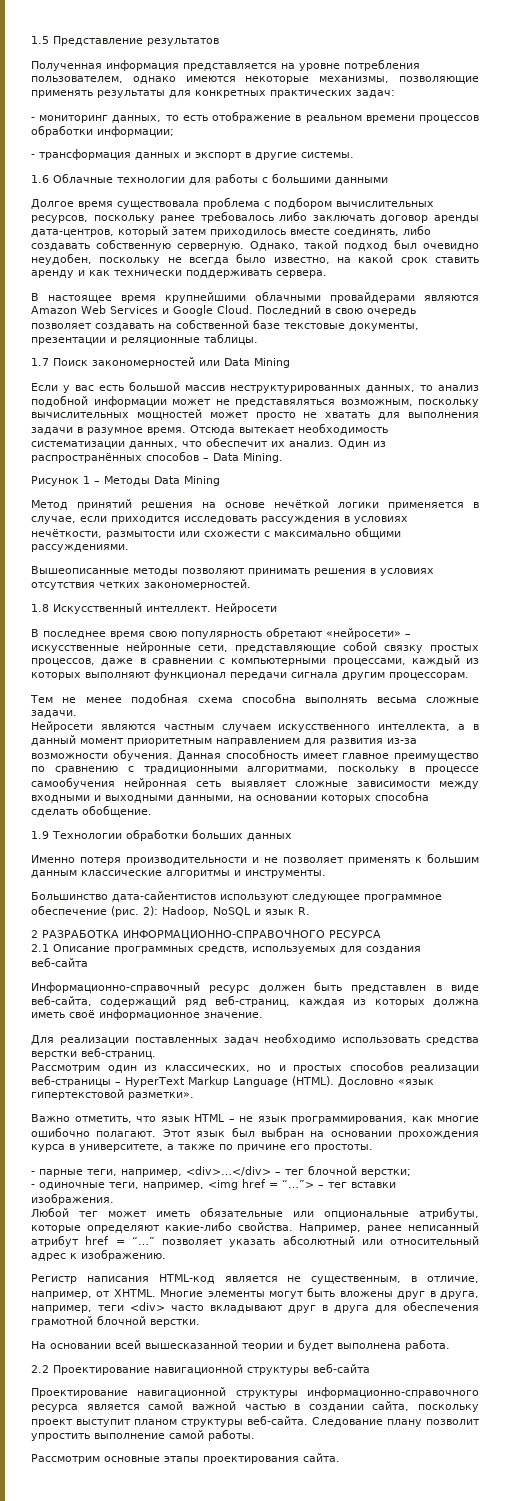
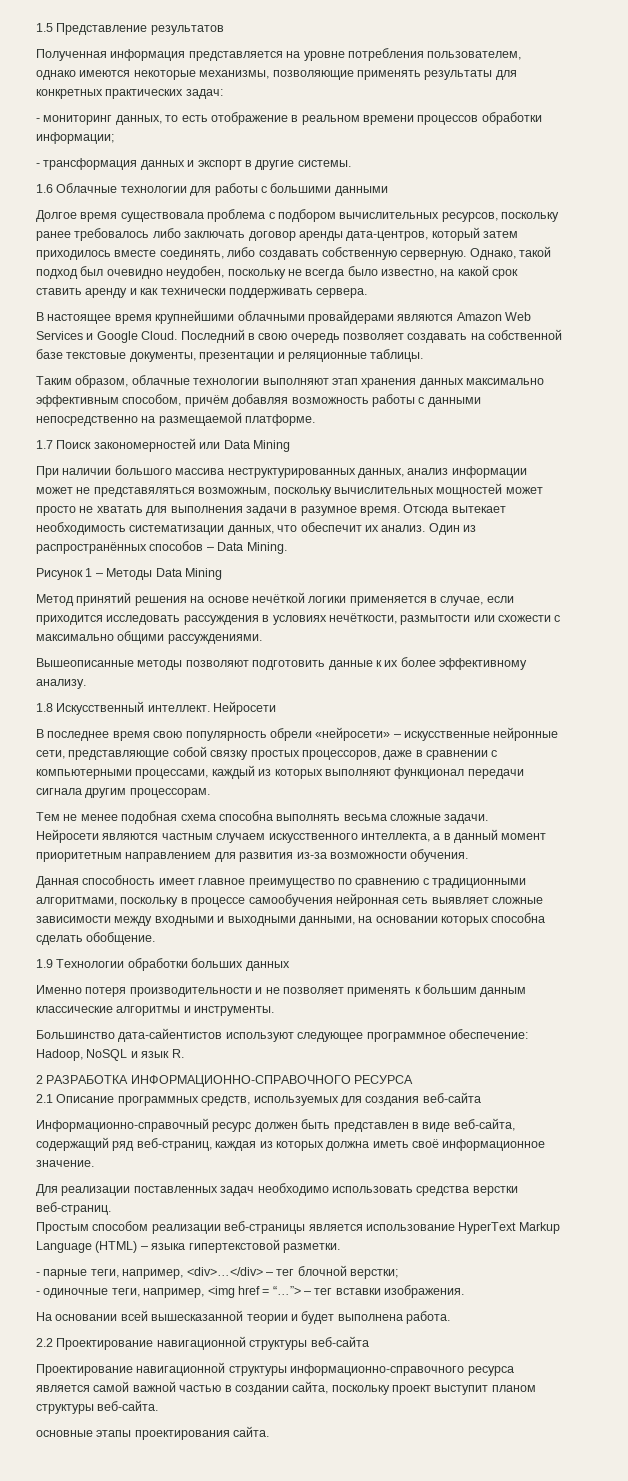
+ Таким образом, облачные технологии выполняют этап хранения данных максимально эффективным способом, причём добавляя возможность работы с данными непосредственно на размещаемой платформе.
- Если у вас есть большой массив неструктурированных данных, то анализ подобной информации может не представяляться возможным, поскольку вычислительных мощностей может просто не хватать для выполнения задачи в разумное время.
+ При наличии большого массива неструктурированных данных, анализ информации может не представяляться возможным, поскольку вычислительных мощностей может просто не хватать для выполнения задачи в разумное время.
- Вышеописанные методы позволяют принимать решения в условиях отсутствия четких закономерностей.
+ Вышеописанные методы позволяют подготовить данные к их более эффективному анализу.
- В последнее время свою популярность обретают «нейросети» – искусственные нейронные сети, представляющие собой связку простых процессов, даже в сравнении с компьютерными процессами, каждый из которых выполняют функционал передачи сигнала другим процессорам.
+ В последнее время свою популярность обрели «нейросети» – искусственные нейронные сети, представляющие собой связку простых процессоров, даже в сравнении с компьютерными процессами, каждый из которых выполняют функционал передачи сигнала другим процессорам.
- Нейросети являются частным случаем искусственного интеллекта, а в данный момент приоритетным направлением для развития из-за возможности обучения. Данная способность имеет главное преимущество по сравнению с традиционными алгоритмами, поскольку в процессе самообучения нейронная сеть выявляет сложные зависимости между входными и выходными данными, на основании которых способна сделать обобщение.
+ Нейросети являются частным случаем искусственного интеллекта, а в данный момент приоритетным направлением для развития из-за возможности обучения.
+ Данная способность имеет главное преимущество по сравнению с традиционными алгоритмами, поскольку в процессе самообучения нейронная сеть выявляет сложные зависимости между входными и выходными данными, на основании которых способна сделать обобщение.
- Большинство дата-сайентистов используют следующее программное обеспечение (рис. 2): Hadoop, NoSQL и язык R.
+ Большинство дата-сайентистов используют следующее программное обеспечение: Hadoop, NoSQL и язык R.
- Рассмотрим один из классических, но и простых способов реализации веб-страницы – HyperText Markup Language (HTML). Дословно «язык гипертекстовой разметки».
- Важно отметить, что язык HTML – не язык программирования, как многие ошибочно полагают. Этот язык был выбран на основании прохождения курса в университете, а также по причине его простоты.
+ Простым способом реализации веб-страницы является использование HyperText Markup Language (HTML) – языка гипертекстовой разметки.
- Любой тег может иметь обязательные или опциональные атрибуты, которые определяют какие-либо свойства. Например, ранее неписанный атрибут href = “…” позволяет указать абсолютный или относительный адрес к изображению.
- Регистр написания HTML-код является не существенным, в отличие, например, от XHTML. Многие элементы могут быть вложены друг в друга, например, теги <div> часто вкладывают друг в друга для обеспечения грамотной блочной верстки.
- Проектирование навигационной структуры информационно-справочного ресурса является самой важной частью в создании сайта, поскольку проект выступит планом структуры веб-сайта. Следование плану позволит упростить выполнение самой работы.
- Рассмотрим основные этапы проектирования сайта.
+ Проектирование навигационной структуры информационно-справочного ресурса является самой важной частью в создании сайта, поскольку проект выступит планом структуры веб-сайта.
+ основные этапы проектирования сайта.

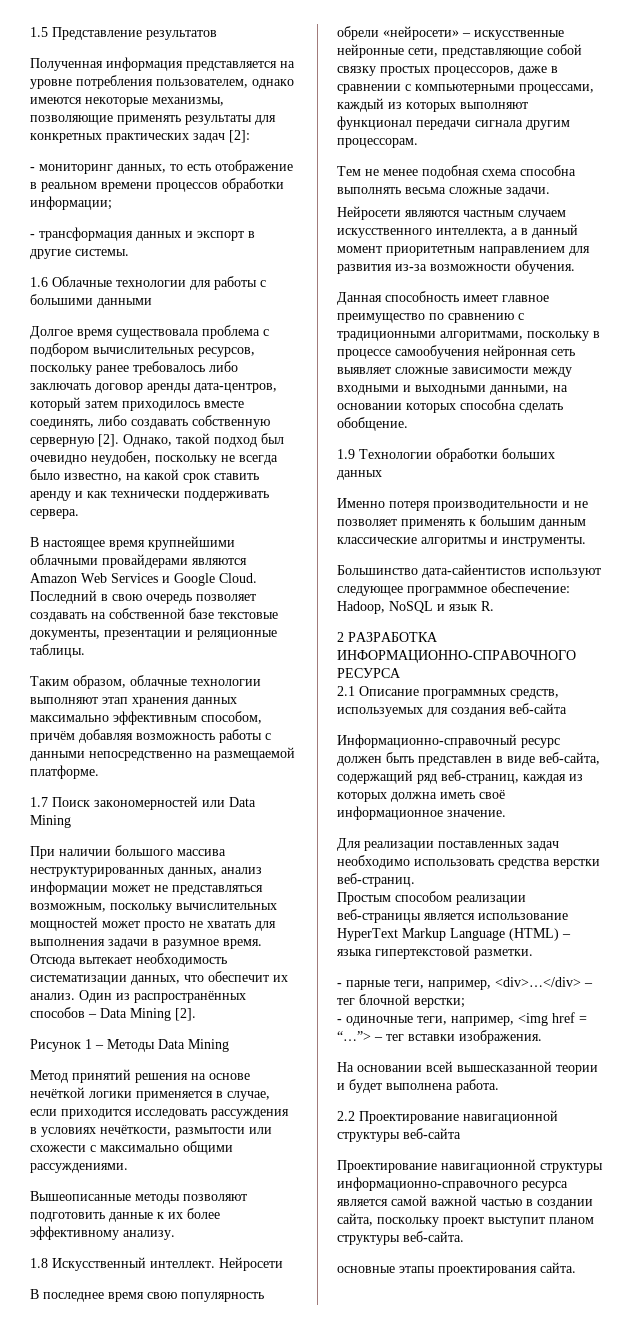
- Полученная информация представляется на уровне потребления пользователем, однако имеются некоторые механизмы, позволяющие применять результаты для конкретных практических задач:
+ Полученная информация представляется на уровне потребления пользователем, однако имеются некоторые механизмы, позволяющие применять результаты для конкретных практических задач [2]:
- Долгое время существовала проблема с подбором вычислительных ресурсов, поскольку ранее требовалось либо заключать договор аренды дата-центров, который затем приходилось вместе соединять, либо создавать собственную серверную.
+ Долгое время существовала проблема с подбором вычислительных ресурсов, поскольку ранее требовалось либо заключать договор аренды дата-центров, который затем приходилось вместе соединять, либо создавать собственную серверную [2].
- При наличии большого массива неструктурированных данных, анализ информации может не представяляться возможным, поскольку вычислительных мощностей может просто не хватать для выполнения задачи в разумное время.
+ При наличии большого массива неструктурированных данных, анализ информации может не представляться возможным, поскольку вычислительных мощностей может просто не хватать для выполнения задачи в разумное время.
- Один из распространённых способов – Data Mining.
+ Один из распространённых способов – Data Mining [2].

